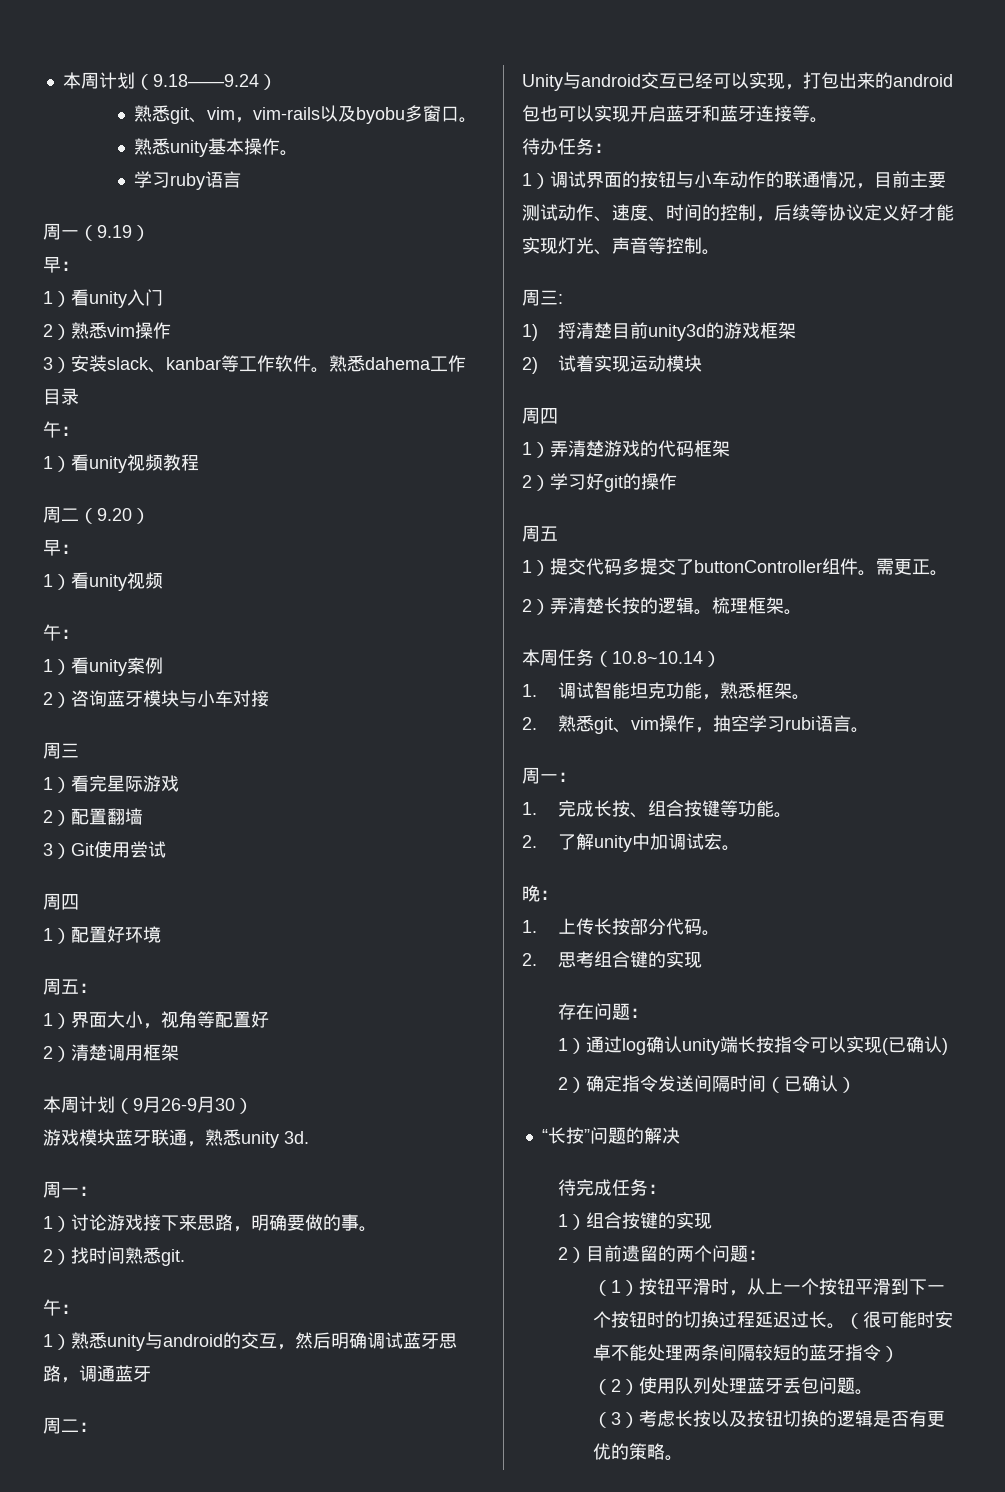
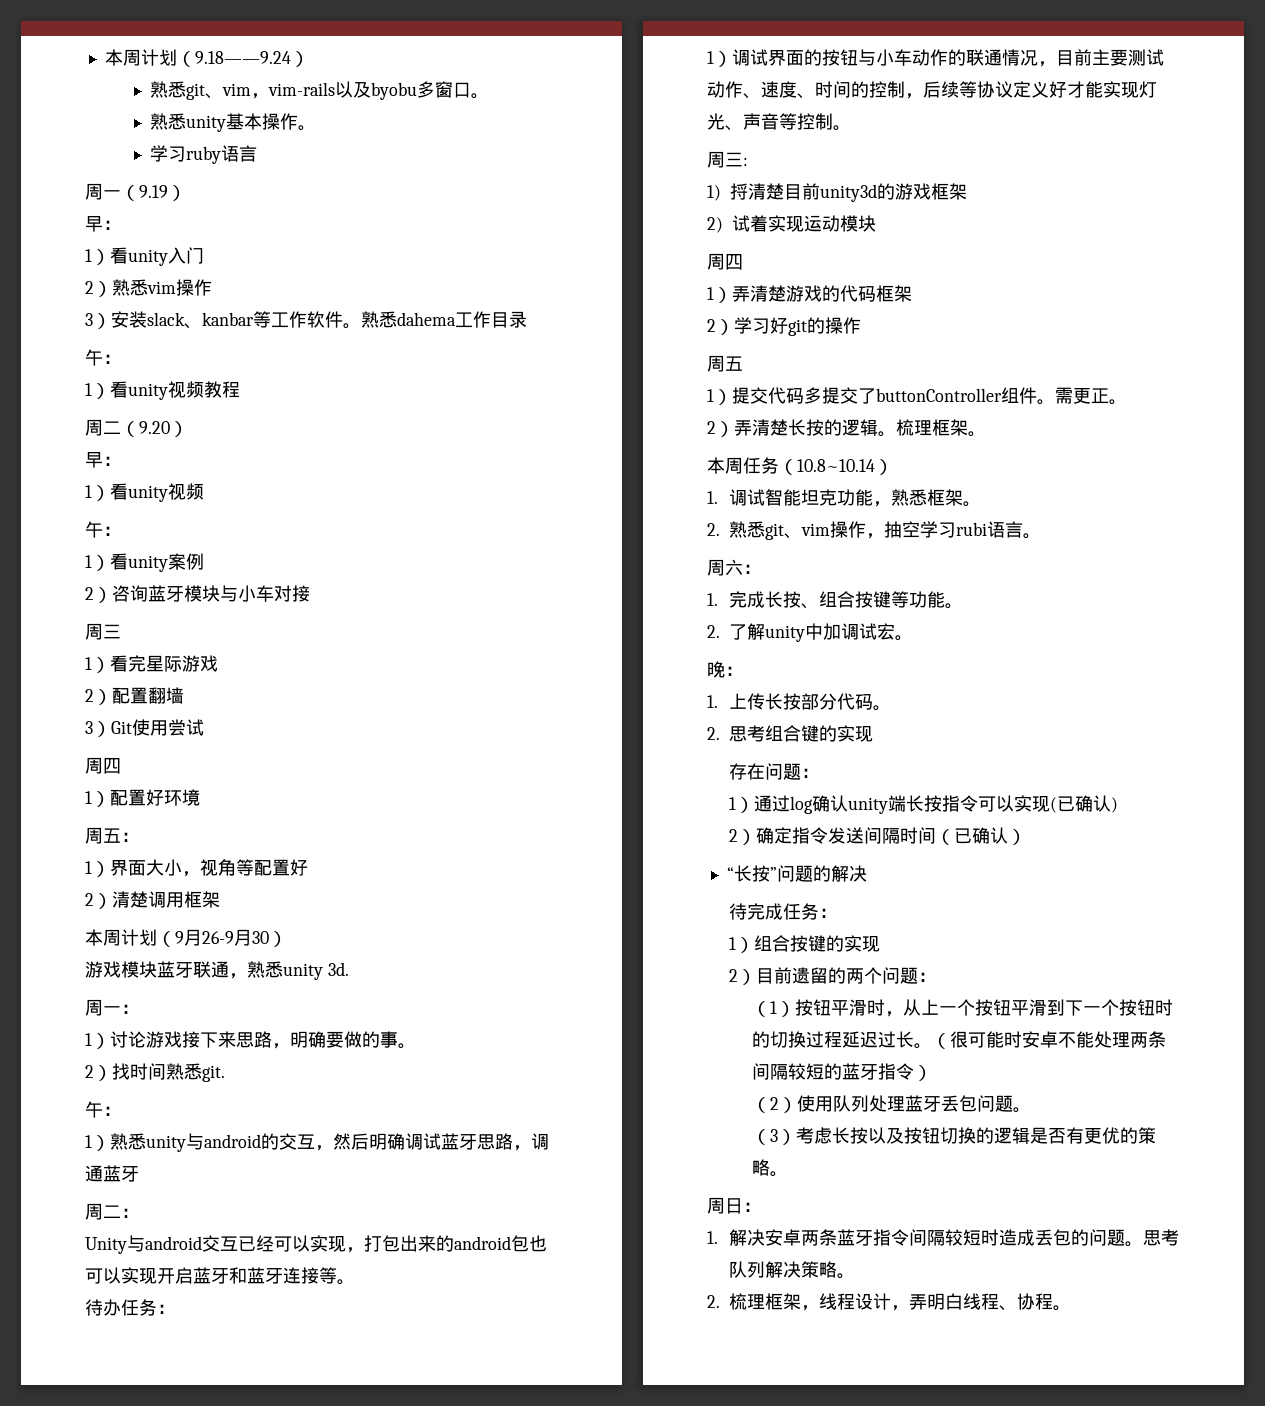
  2.熟悉git、vim操作，抽空学习rubi语言。
- 周一：
+ 周六：
+ 周日：
+ 1.解决安卓两条蓝牙指令间隔较短时造成丢包的问题。思考队列解决策略。
+ 2.梳理框架，线程设计，弄明白线程、协程。

